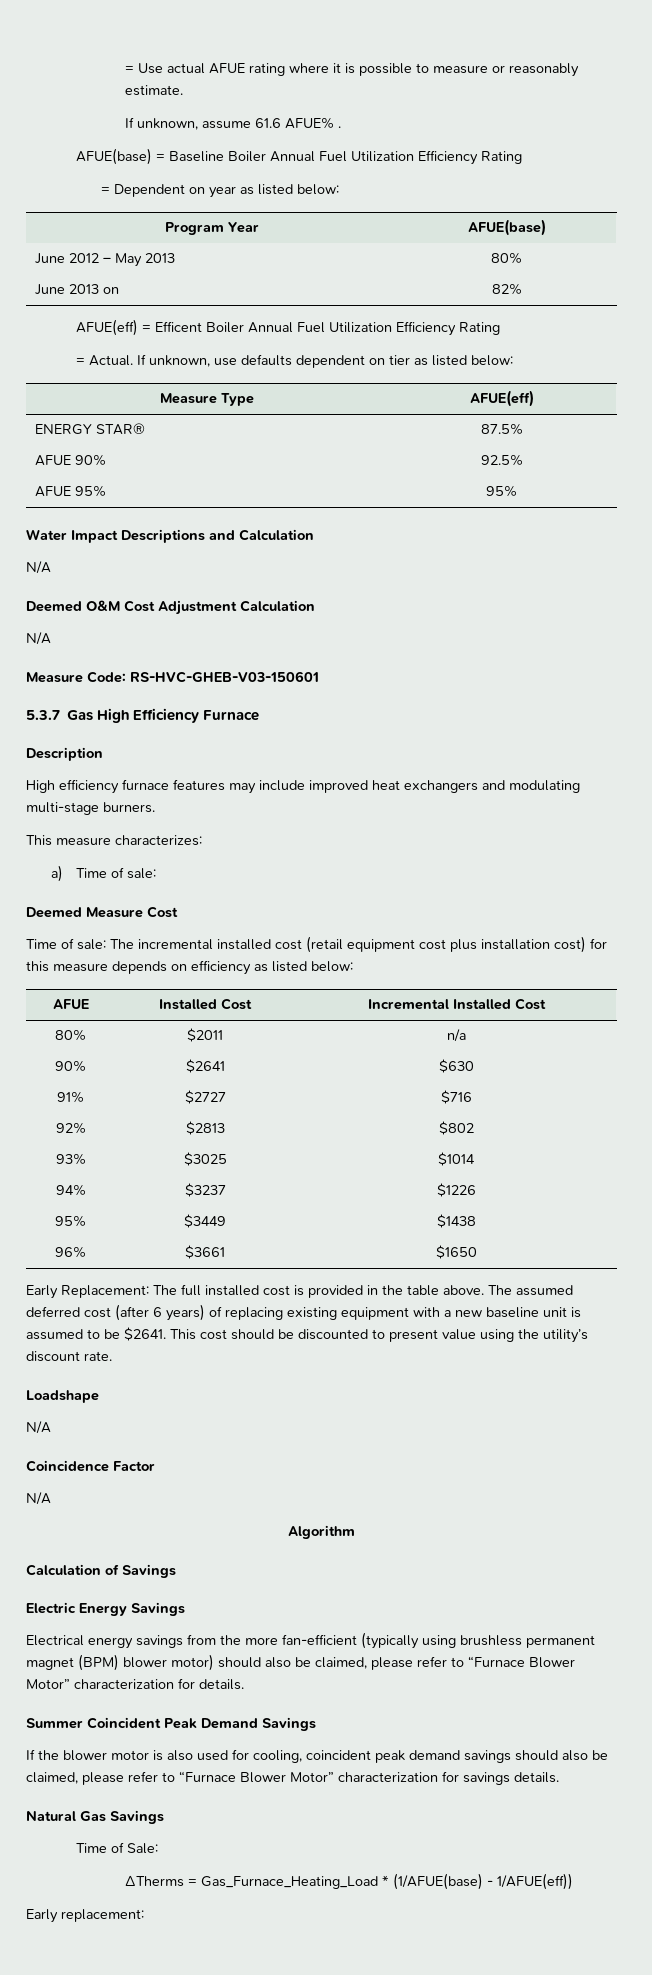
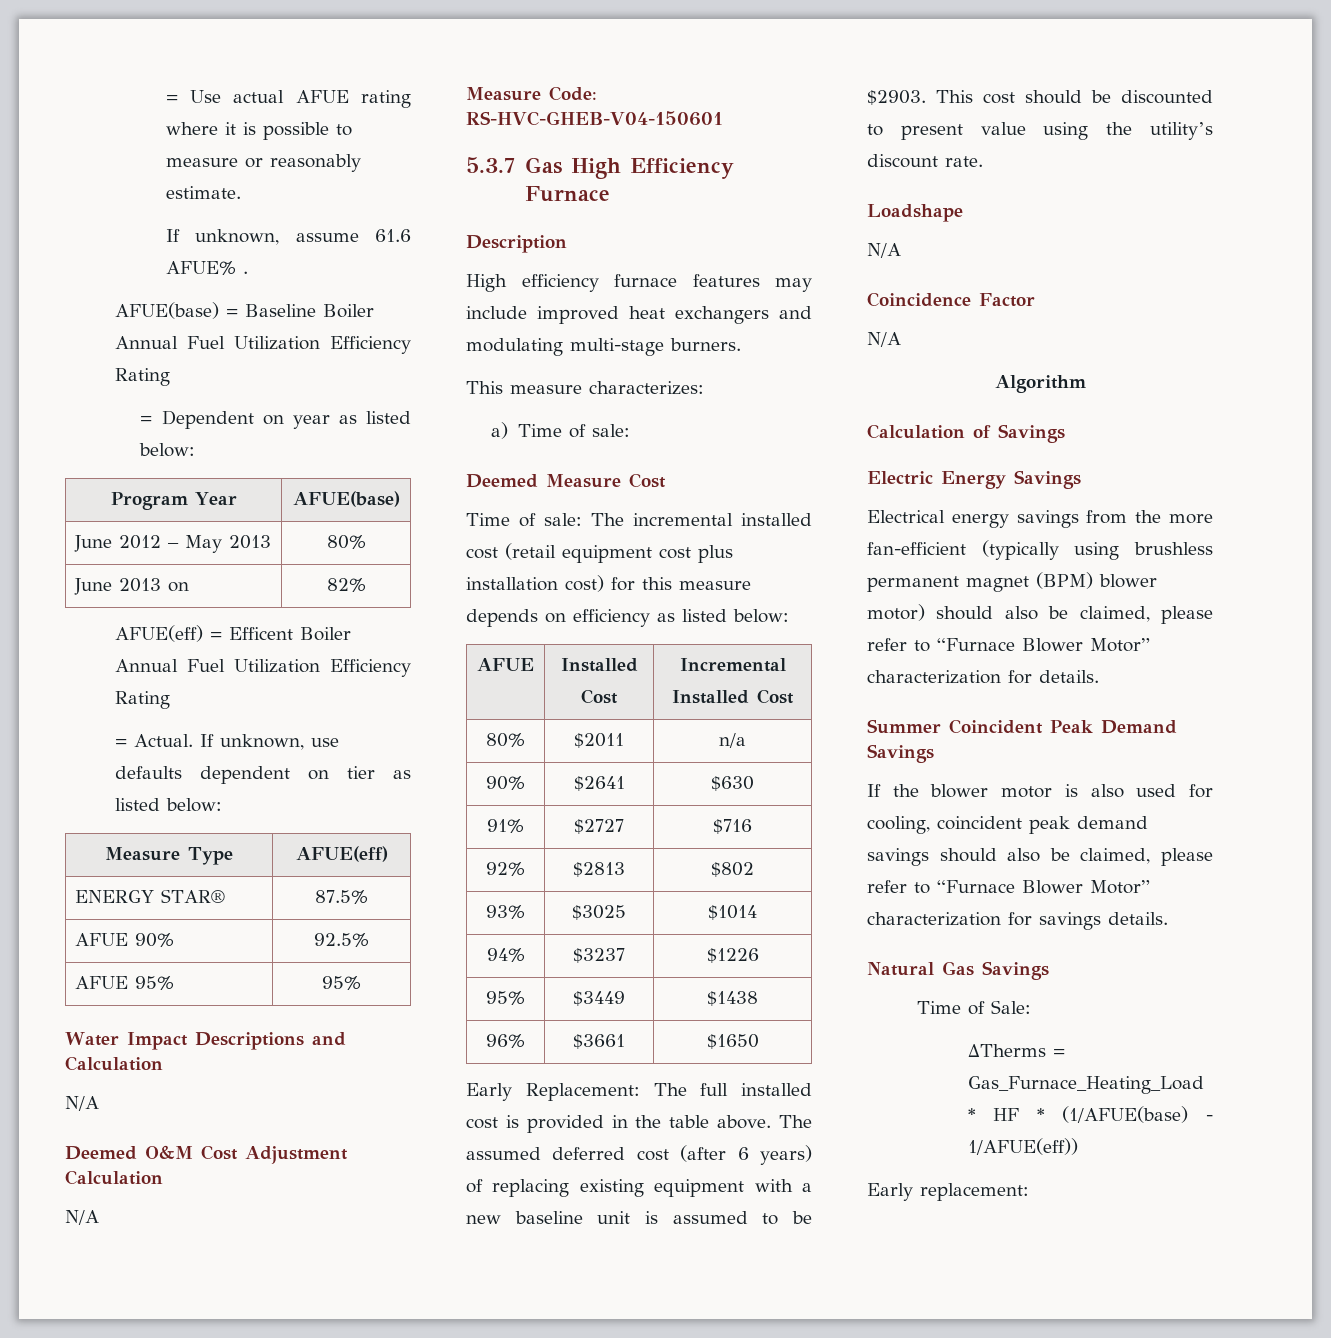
- Measure Code: RS-HVC-GHEB-V03-150601
+ Measure Code: RS-HVC-GHEB-V04-150601
- The assumed deferred cost (after 6 years) of replacing existing equipment with a new baseline unit is assumed to be $2641.
+ The assumed deferred cost (after 6 years) of replacing existing equipment with a new baseline unit is assumed to be $2903.
- ΔTherms = Gas_Furnace_Heating_Load * (1/AFUE(base) - 1/AFUE(eff))
+ ΔTherms = Gas_Furnace_Heating_Load * HF * (1/AFUE(base) - 1/AFUE(eff))

